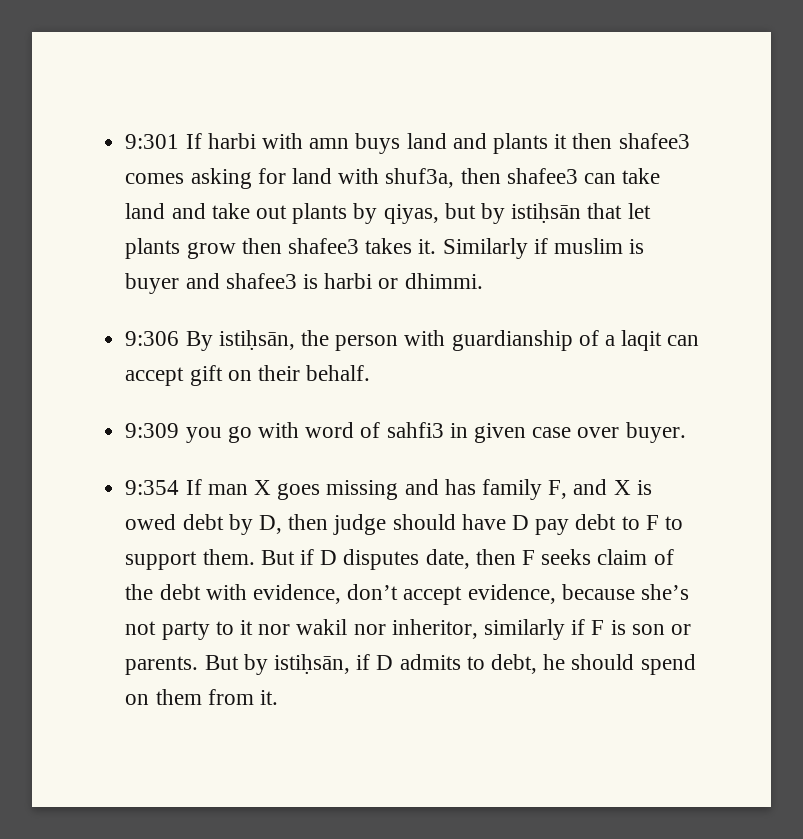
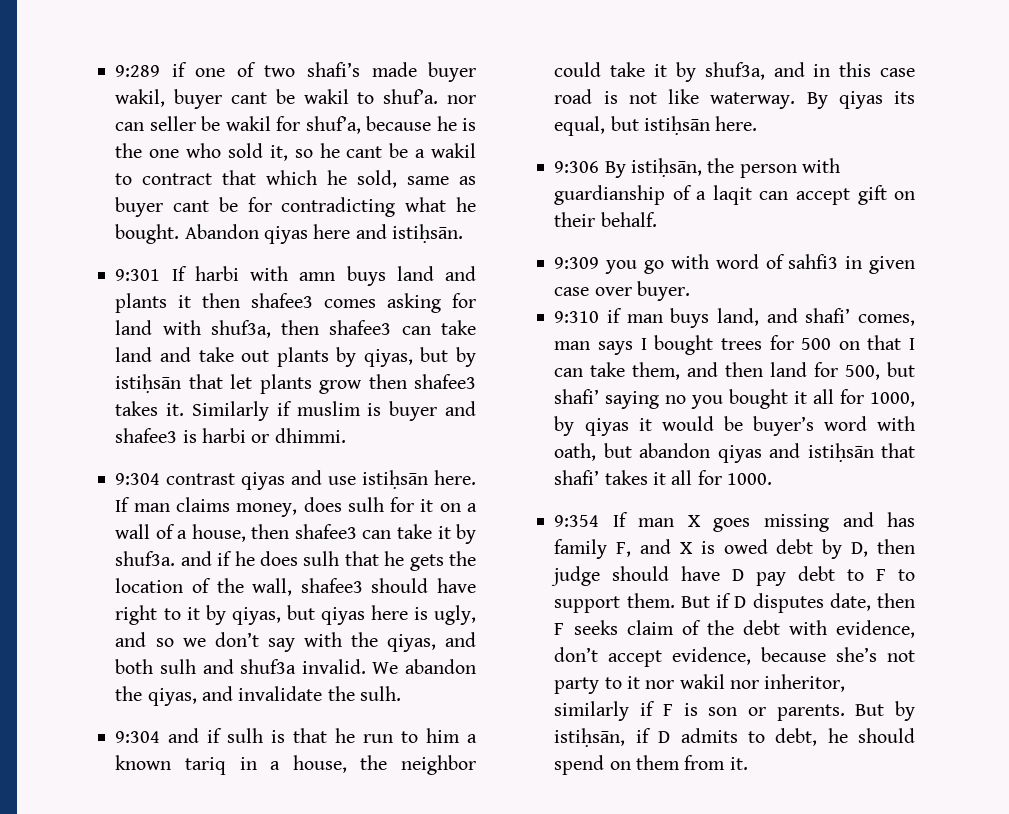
+ 9:289 if one of two shafi’s made buyer wakil, buyer cant be wakil to shuf’a. nor can seller be wakil for shuf’a, because he is the one who sold it, so he cant be a wakil to contract that which he sold, same as buyer cant be for contradicting what he bought. Abandon qiyas here and istiḥsān.
+ 9:304 contrast qiyas and use istiḥsān here. If man claims money, does sulh for it on a wall of a house, then shafee3 can take it by shuf3a. and if he does sulh that he gets the location of the wall, shafee3 should have right to it by qiyas, but qiyas here is ugly, and so we don’t say with the qiyas, and both sulh and shuf3a invalid. We abandon the qiyas, and invalidate the sulh.
+ 9:304 and if sulh is that he run to him a known tariq in a house, the neighbor could take it by shuf3a, and in this case road is not like waterway. By qiyas its equal, but istiḥsān here.
+ 9:310 if man buys land, and shafi’ comes, man says I bought trees for 500 on that I can take them, and then land for 500, but shafi’ saying no you bought it all for 1000, by qiyas it would be buyer’s word with oath, but abandon qiyas and istiḥsān that shafi’ takes it all for 1000.

